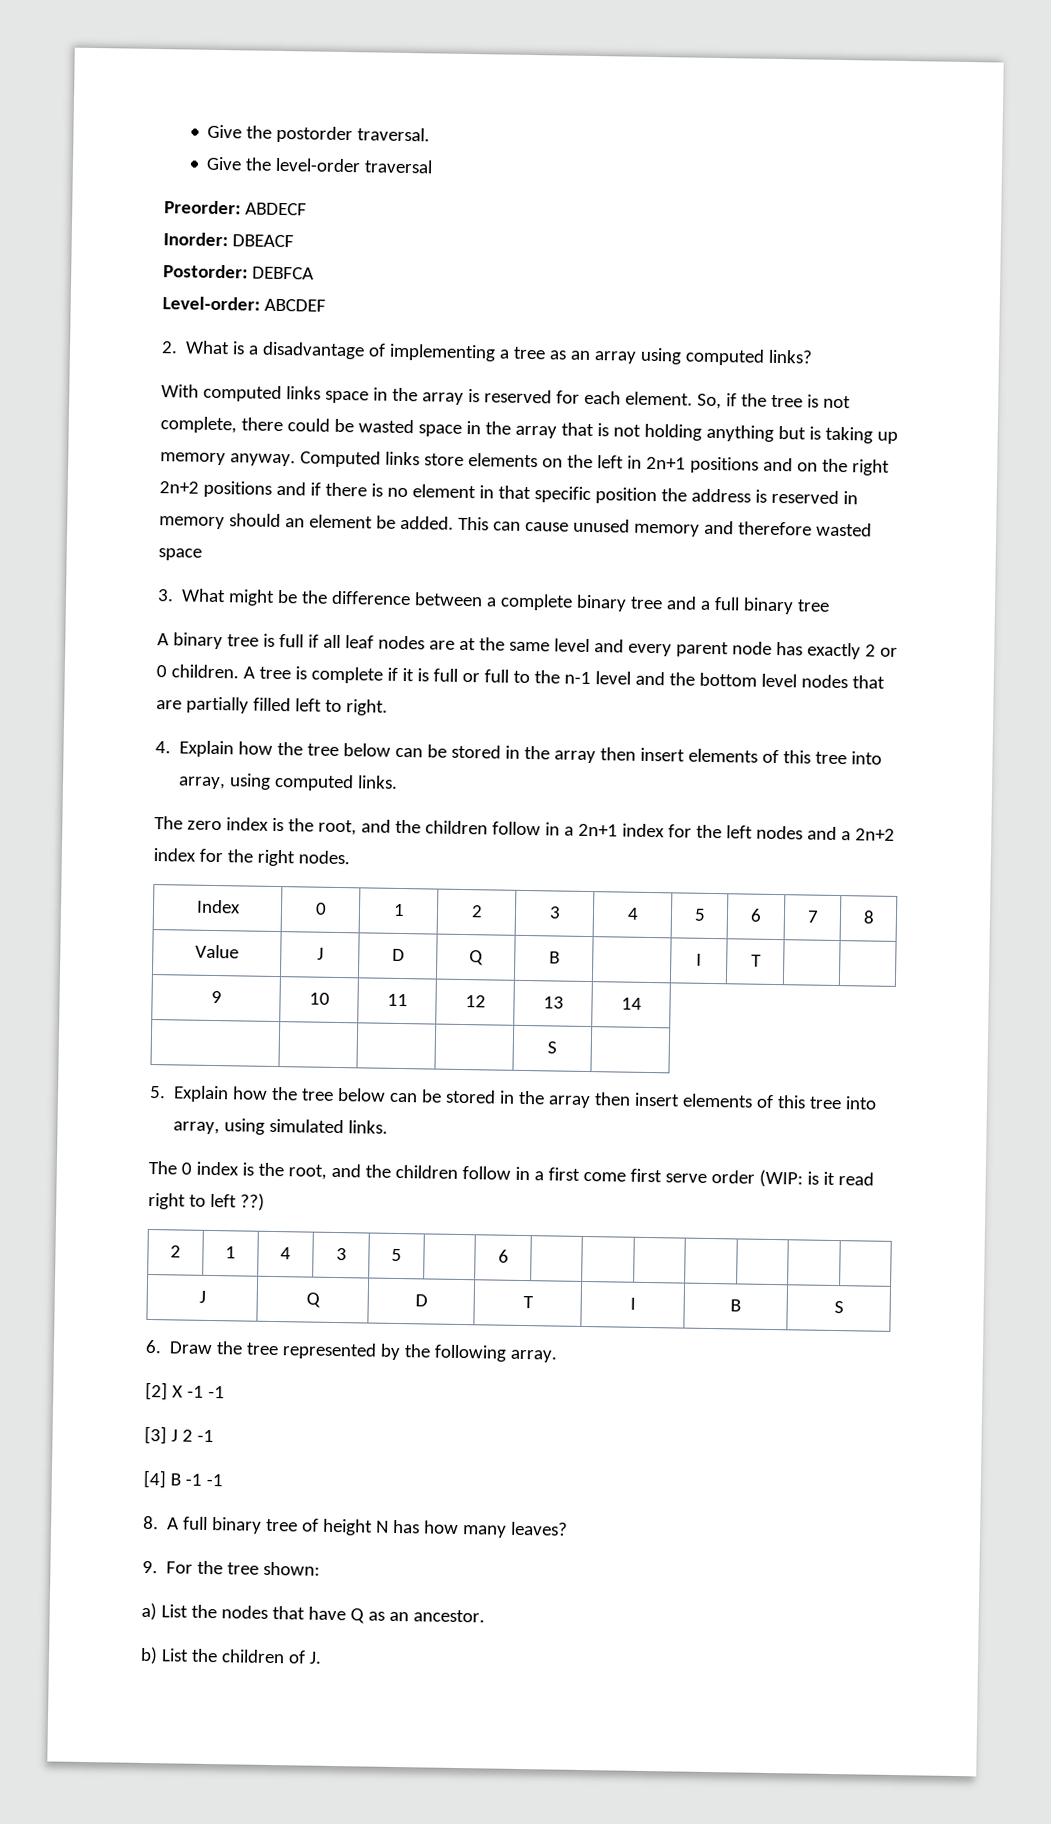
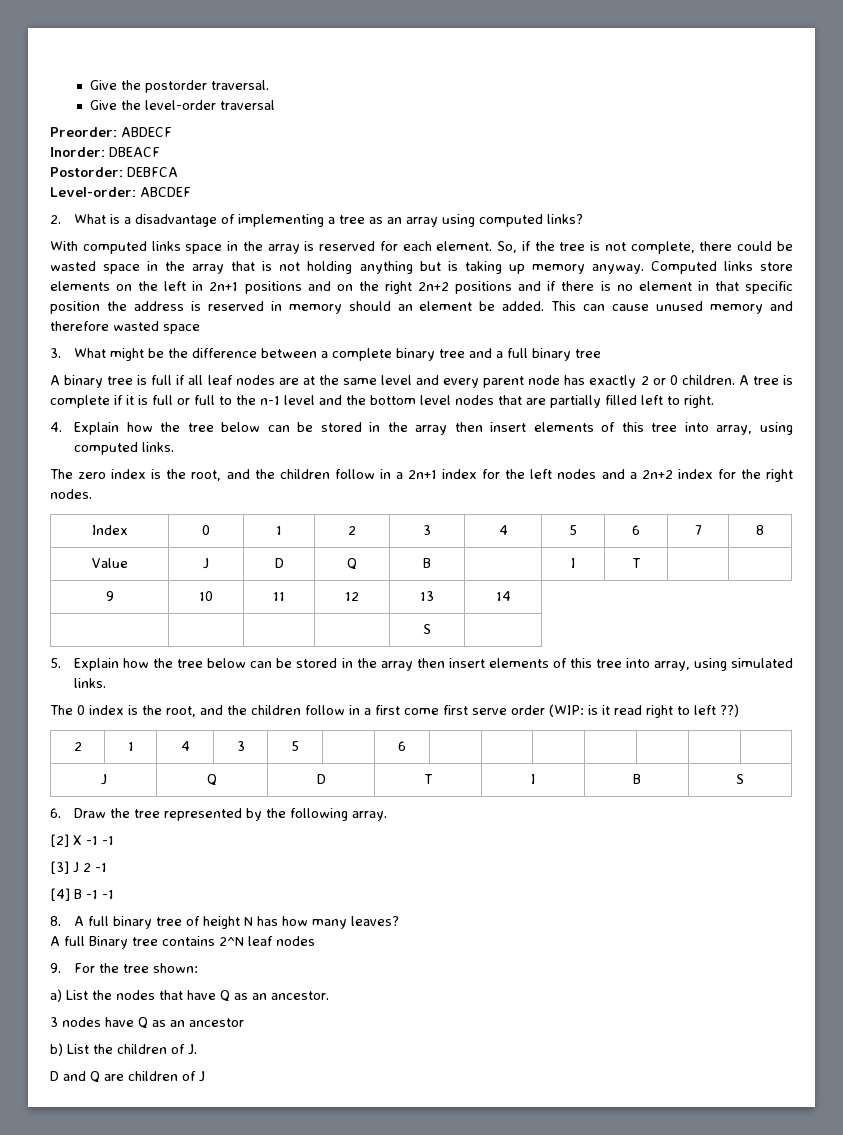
+ A full Binary tree contains 2^N leaf nodes
+ 3 nodes have Q as an ancestor
+ D and Q are children of J

